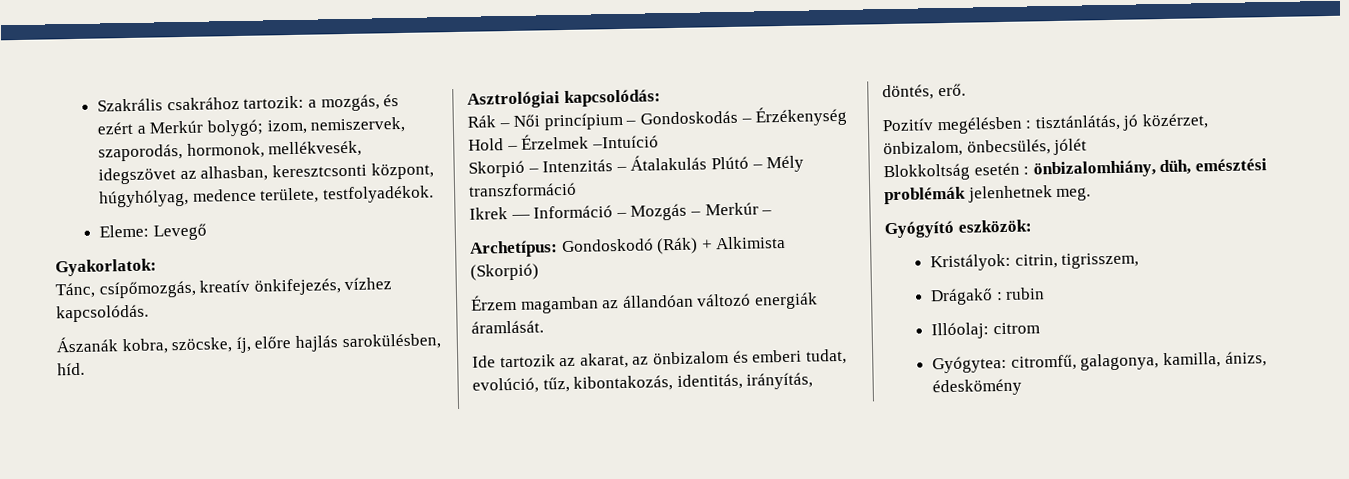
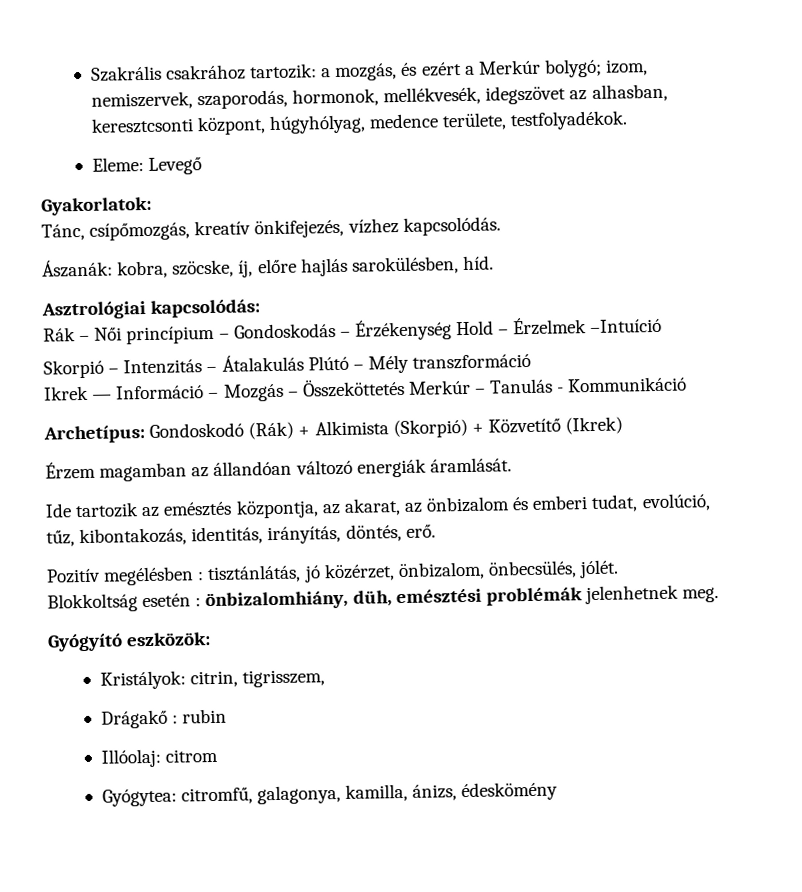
- Ászanák kobra, szöcske, íj, előre hajlás sarokülésben, híd.
+ Ászanák: kobra, szöcske, íj, előre hajlás sarokülésben, híd.
- Ikrek — Információ – Mozgás – Merkúr –
+ Ikrek — Információ – Mozgás – Összeköttetés Merkúr – Tanulás - Kommunikáció
- Archetípus: Gondoskodó (Rák) + Alkimista (Skorpió)
+ Archetípus: Gondoskodó (Rák) + Alkimista (Skorpió) + Közvetítő (Ikrek)
- Ide tartozik az akarat, az önbizalom és emberi tudat, evolúció, tűz, kibontakozás, identitás, irányítás, döntés, erő.
+ Ide tartozik az emésztés központja, az akarat, az önbizalom és emberi tudat, evolúció, tűz, kibontakozás, identitás, irányítás, döntés, erő.
- Pozitív megélésben : tisztánlátás, jó közérzet, önbizalom, önbecsülés, jólét
+ Pozitív megélésben : tisztánlátás, jó közérzet, önbizalom, önbecsülés, jólét.

